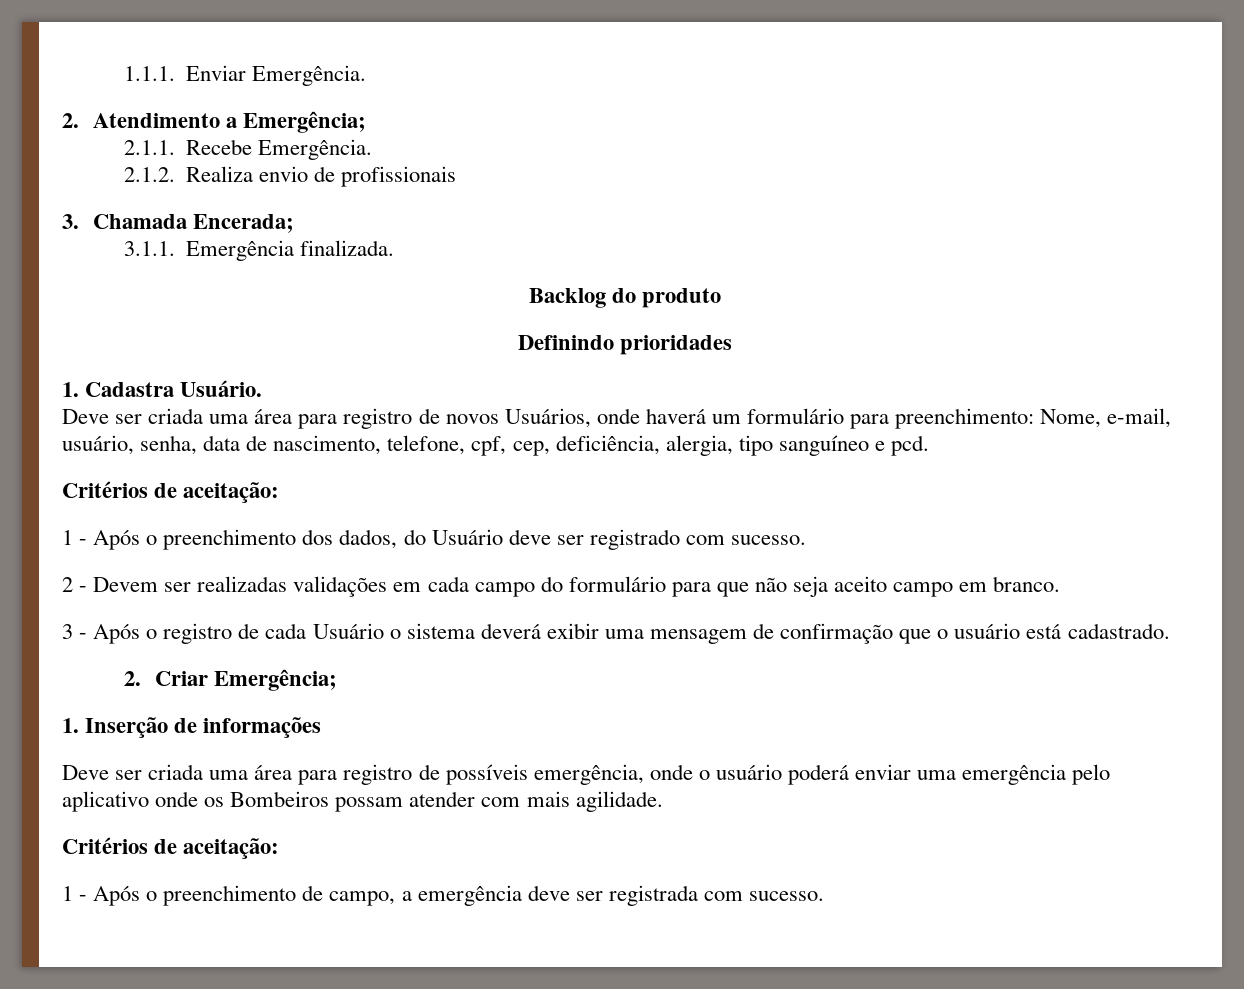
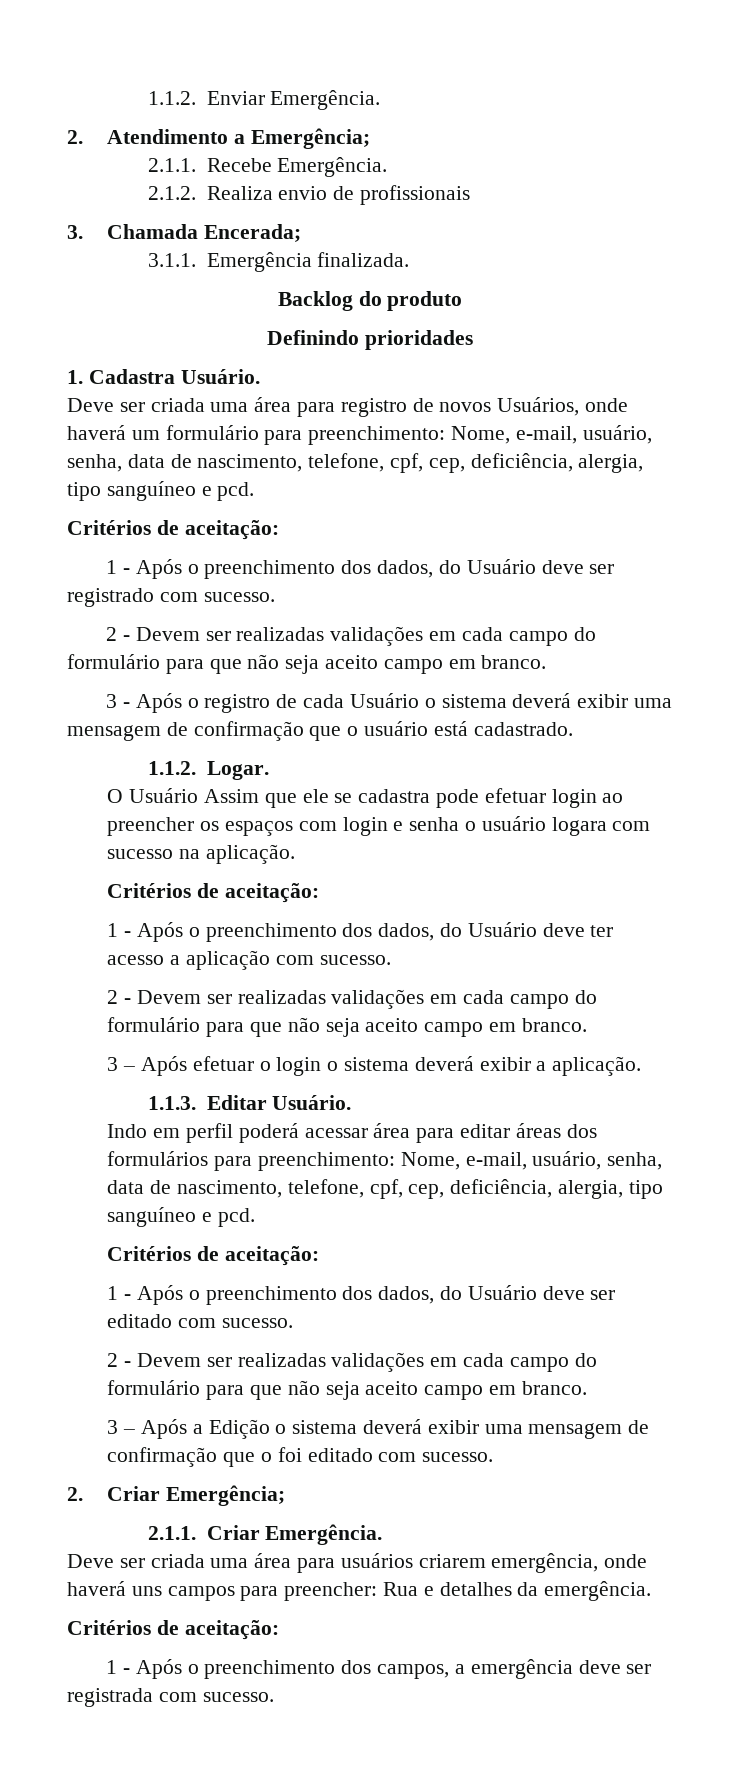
- 1.1.1. Enviar Emergência.
+ 1.1.2. Enviar Emergência.
+ 1.1.2. Logar.
+ O Usuário Assim que ele se cadastra pode efetuar login ao preencher os espaços com login e senha o usuário logara com sucesso na aplicação.
+ Critérios de aceitação:
+ 1 - Após o preenchimento dos dados, do Usuário deve ter acesso a aplicação com sucesso.
+ 2 - Devem ser realizadas validações em cada campo do formulário para que não seja aceito campo em branco.
+ 3 – Após efetuar o login o sistema deverá exibir a aplicação.
+ 1.1.3. Editar Usuário.
+ Indo em perfil poderá acessar área para editar áreas dos formulários para preenchimento: Nome, e-mail, usuário, senha, data de nascimento, telefone, cpf, cep, deficiência, alergia, tipo sanguíneo e pcd.
+ Critérios de aceitação:
+ 1 - Após o preenchimento dos dados, do Usuário deve ser editado com sucesso.
+ 2 - Devem ser realizadas validações em cada campo do formulário para que não seja aceito campo em branco.
+ 3 – Após a Edição o sistema deverá exibir uma mensagem de confirmação que o foi editado com sucesso.
  2. Criar Emergência;
- 1. Inserção de informações
- Deve ser criada uma área para registro de possíveis emergência, onde o usuário poderá enviar uma emergência pelo aplicativo onde os Bombeiros possam atender com mais agilidade.
+ 2.1.1. Criar Emergência.
+ Deve ser criada uma área para usuários criarem emergência, onde haverá uns campos para preencher: Rua e detalhes da emergência.
  Critérios de aceitação:
- 1 - Após o preenchimento de campo, a emergência deve ser registrada com sucesso.
+ 1 - Após o preenchimento dos campos, a emergência deve ser registrada com sucesso.

